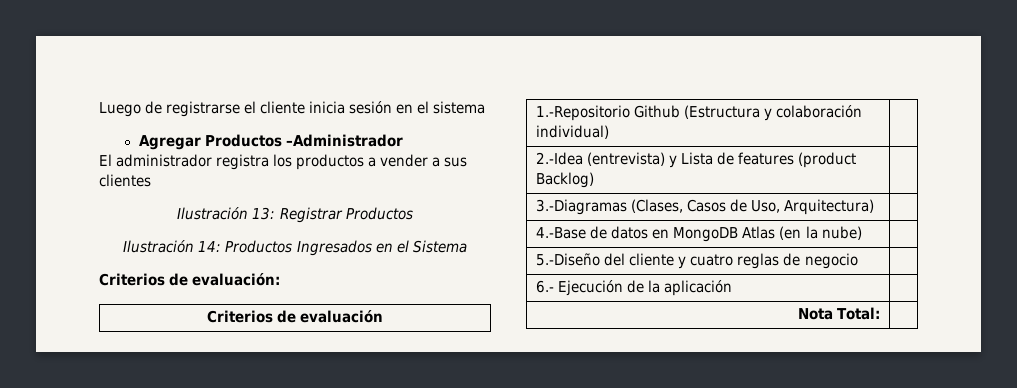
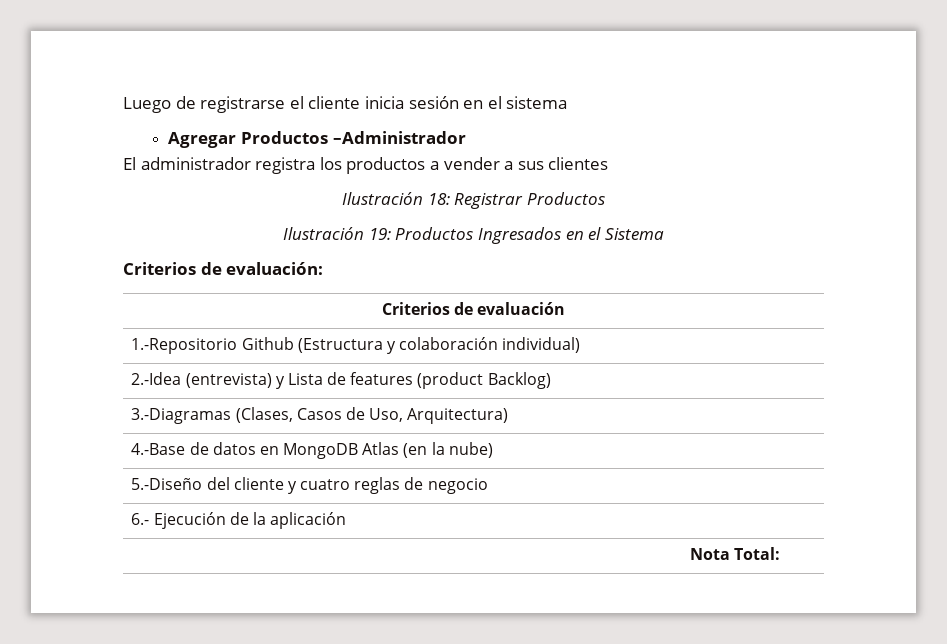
- Ilustración 13: Registrar Productos
+ Ilustración 18: Registrar Productos
- Ilustración 14: Productos Ingresados en el Sistema
+ Ilustración 19: Productos Ingresados en el Sistema

